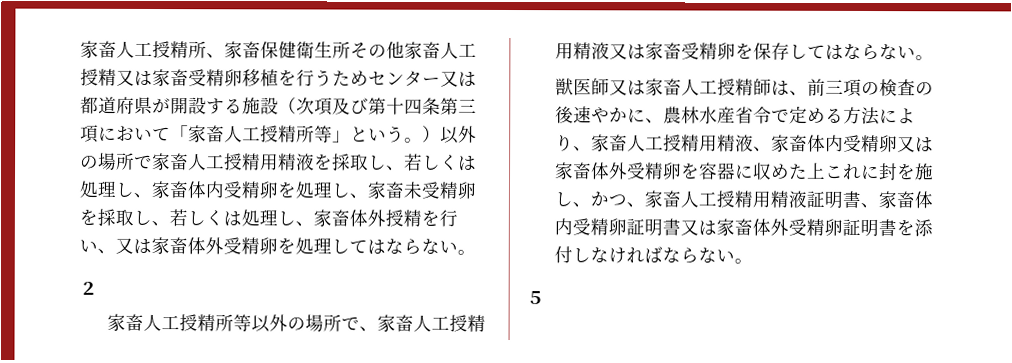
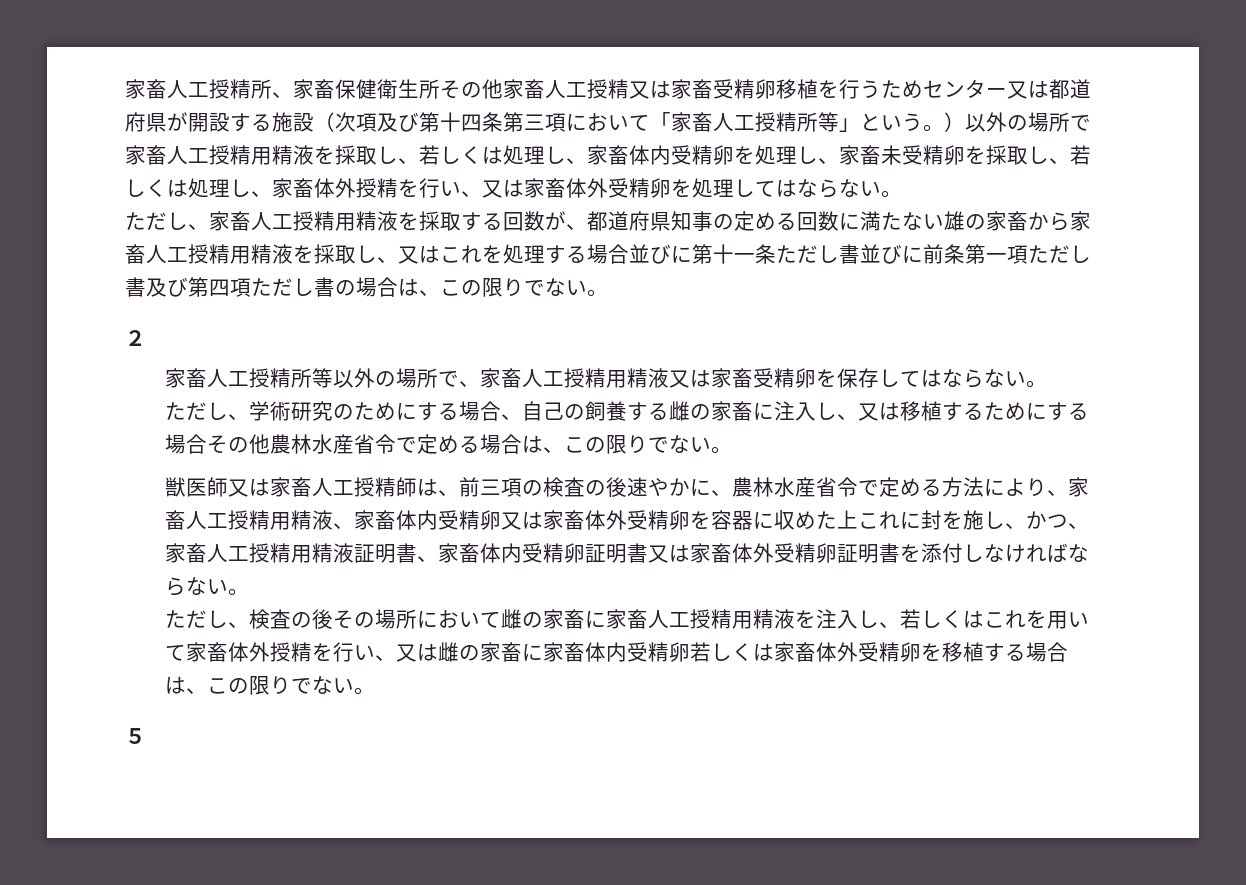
+ ただし、家畜人工授精用精液を採取する回数が、都道府県知事の定める回数に満たない雄の家畜から家畜人工授精用精液を採取し、又はこれを処理する場合並びに第十一条ただし書並びに前条第一項ただし書及び第四項ただし書の場合は、この限りでない。
+ ただし、学術研究のためにする場合、自己の飼養する雌の家畜に注入し、又は移植するためにする場合その他農林水産省令で定める場合は、この限りでない。
+ ただし、検査の後その場所において雌の家畜に家畜人工授精用精液を注入し、若しくはこれを用いて家畜体外授精を行い、又は雌の家畜に家畜体内受精卵若しくは家畜体外受精卵を移植する場合は、この限りでない。

